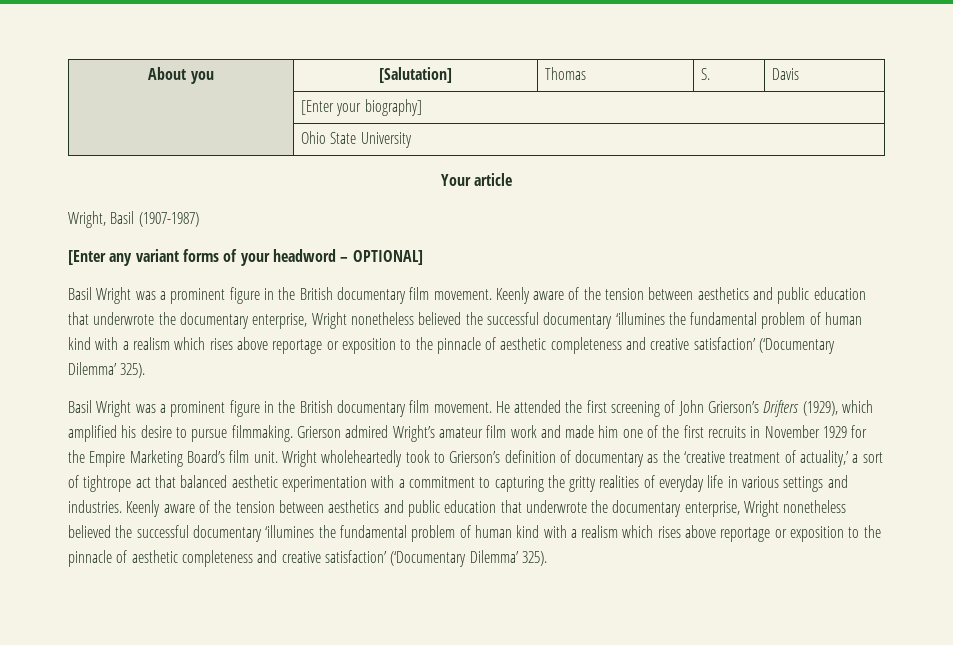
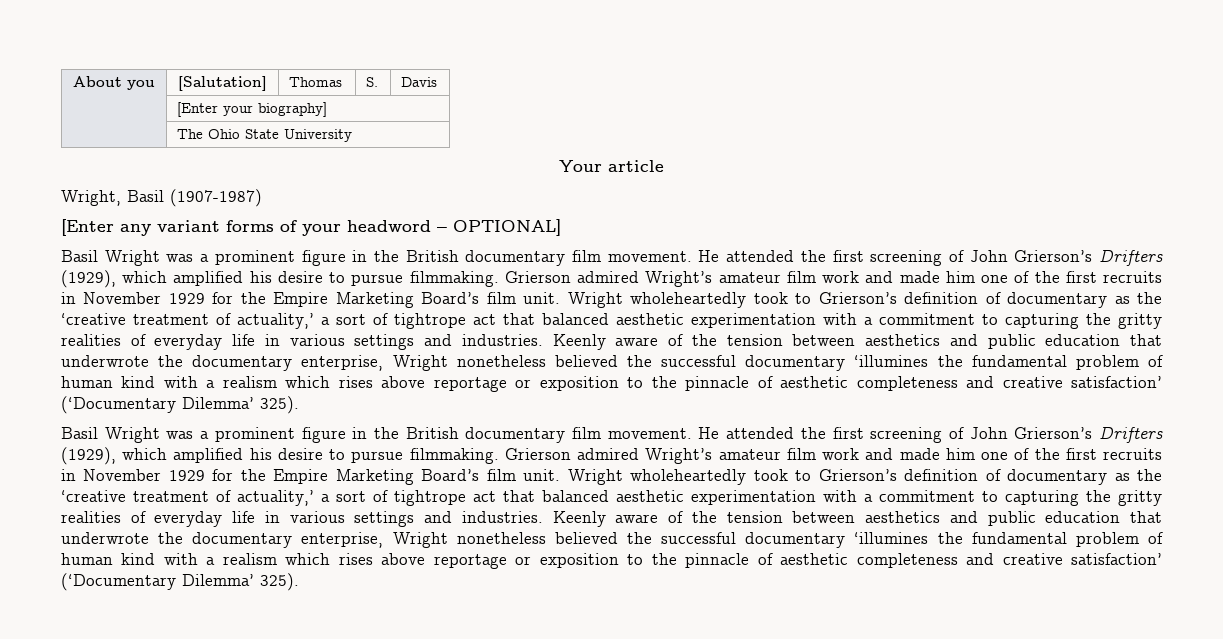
- | Ohio State University
+ | The Ohio State University
  [Enter any variant forms of your headword – OPTIONAL]
- Basil Wright was a prominent figure in the British documentary film movement.
+ Basil Wright was a prominent figure in the British documentary film movement. He attended the first screening of John Grierson’s Drifters (1929), which amplified his desire to pursue filmmaking. Grierson admired Wright’s amateur film work and made him one of the first recruits in November 1929 for the Empire Marketing Board’s film unit. Wright wholeheartedly took to Grierson’s definition of documentary as the ‘creative treatment of actuality,’ a sort of tightrope act that balanced aesthetic experimentation with a commitment to capturing the gritty realities of everyday life in various settings and industries.

